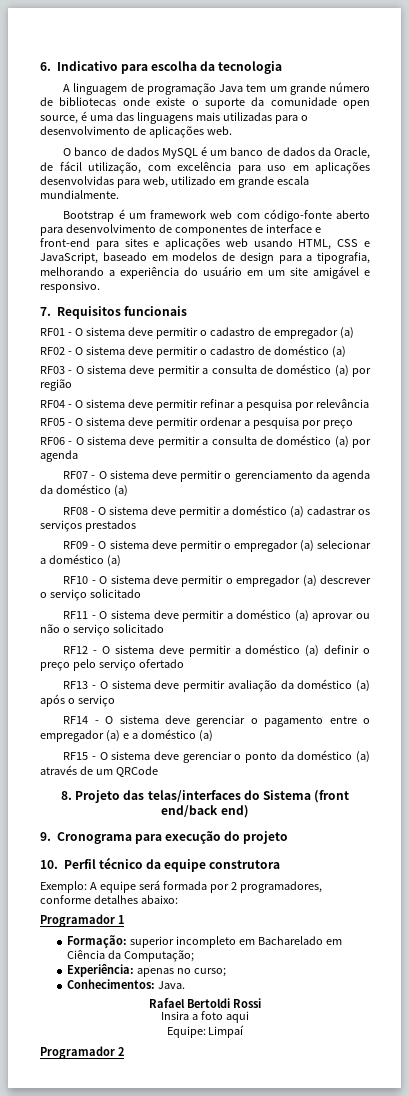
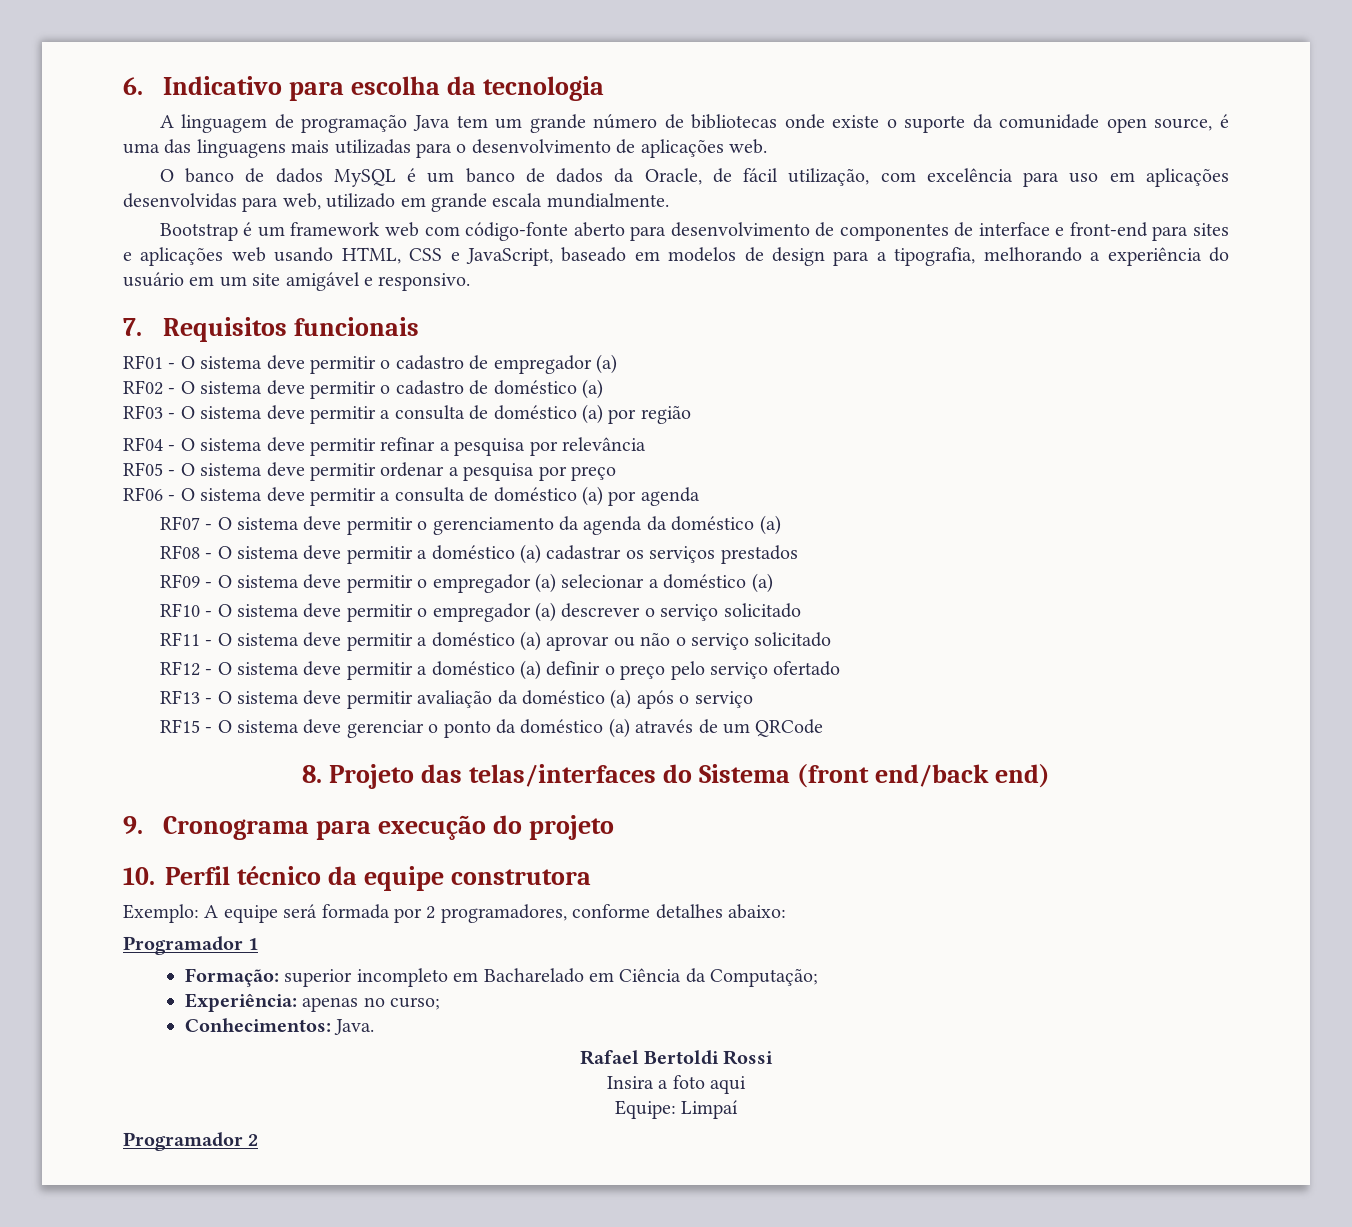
- RF14 - O sistema deve gerenciar o pagamento entre o empregador (a) e a doméstico (a)

